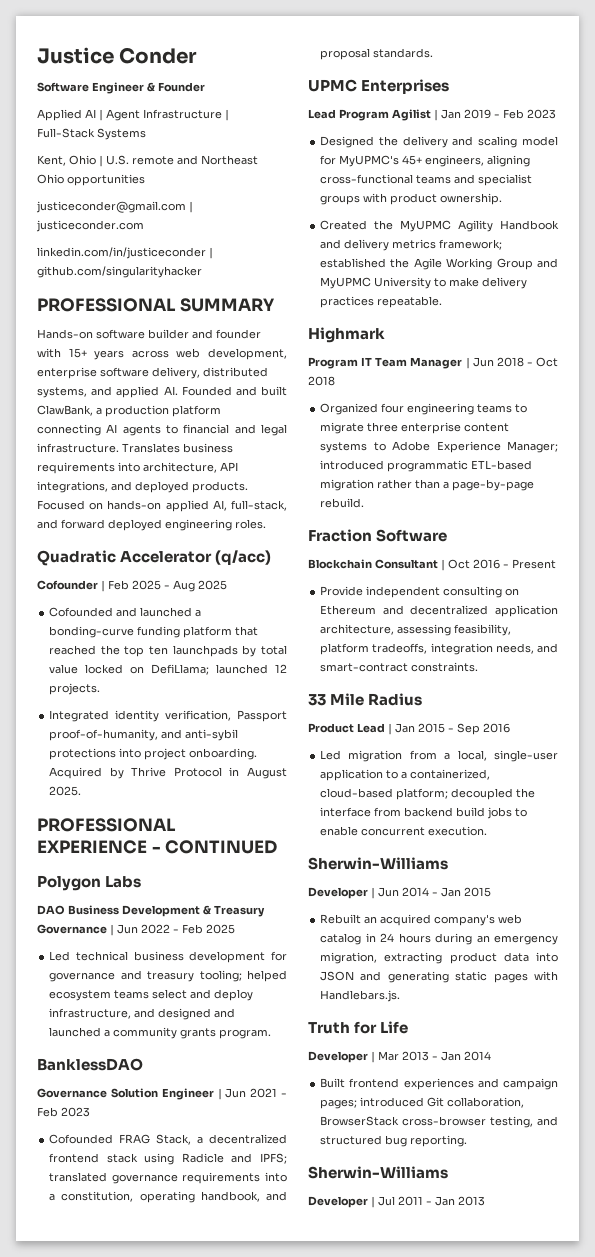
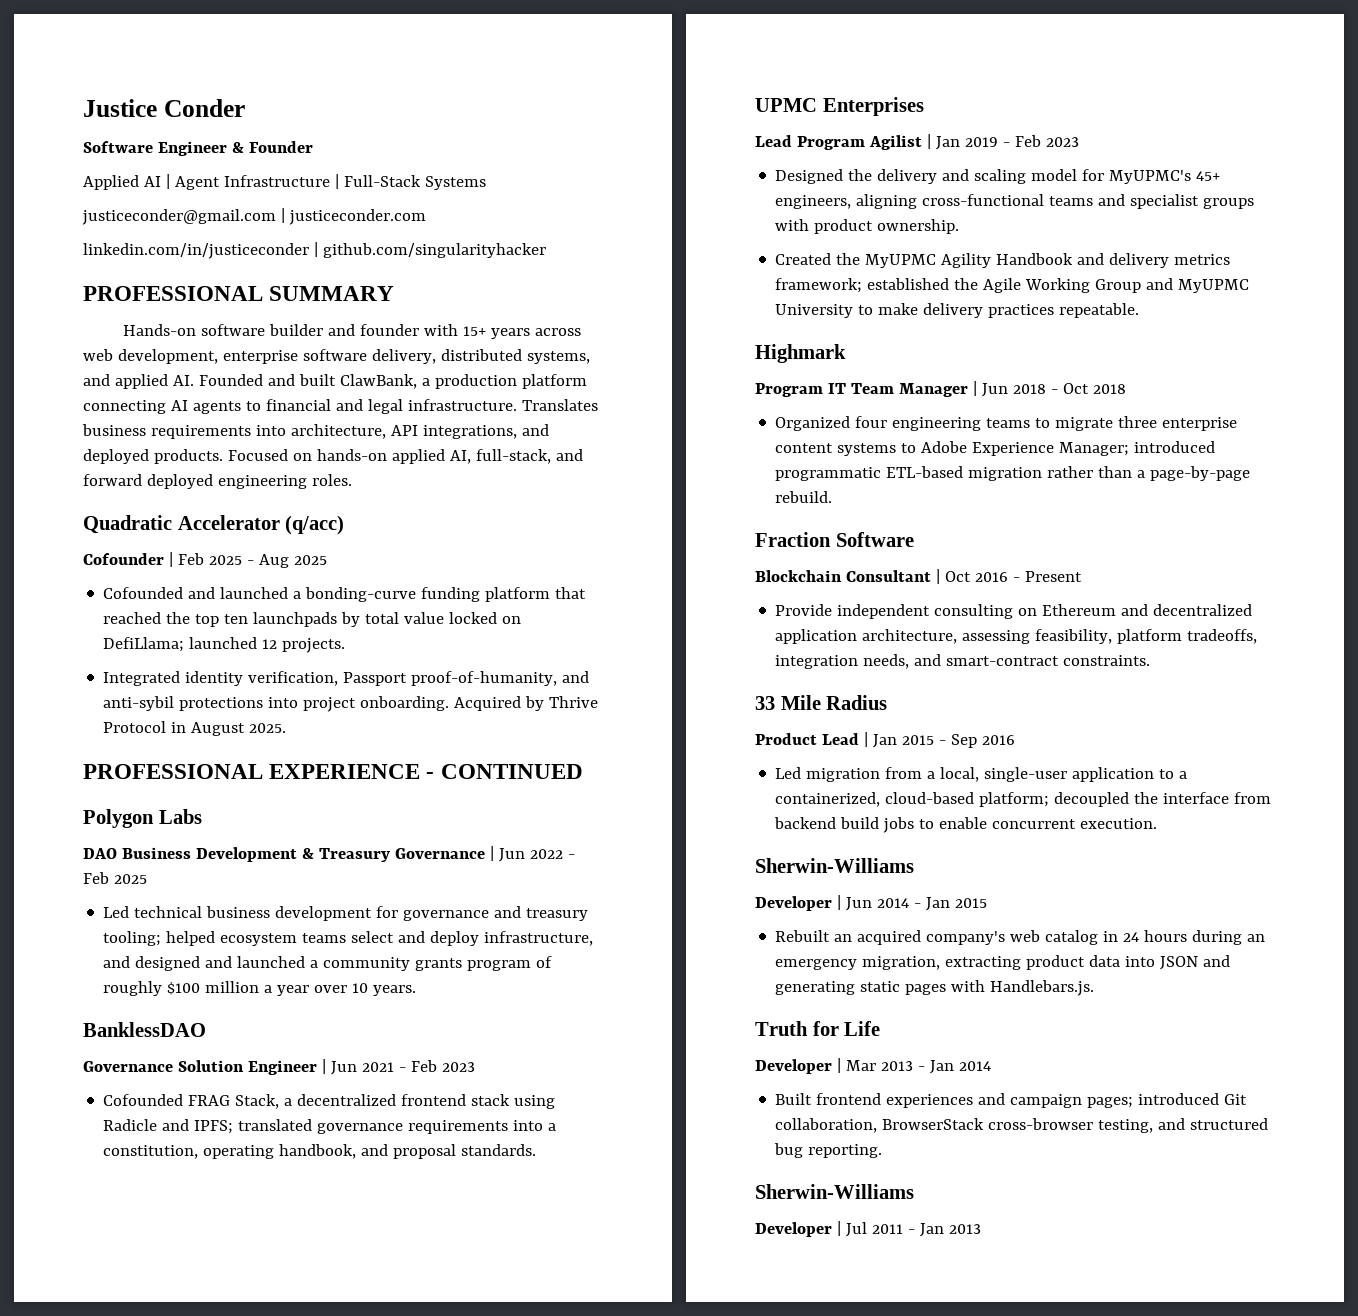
- Kent, Ohio | U.S. remote and Northeast Ohio opportunities
- Led technical business development for governance and treasury tooling; helped ecosystem teams select and deploy infrastructure, and designed and launched a community grants program.
+ Led technical business development for governance and treasury tooling; helped ecosystem teams select and deploy infrastructure, and designed and launched a community grants program of roughly $100 million a year over 10 years.

